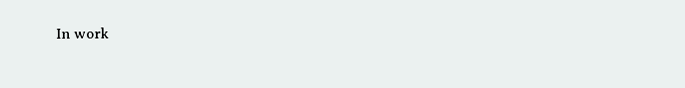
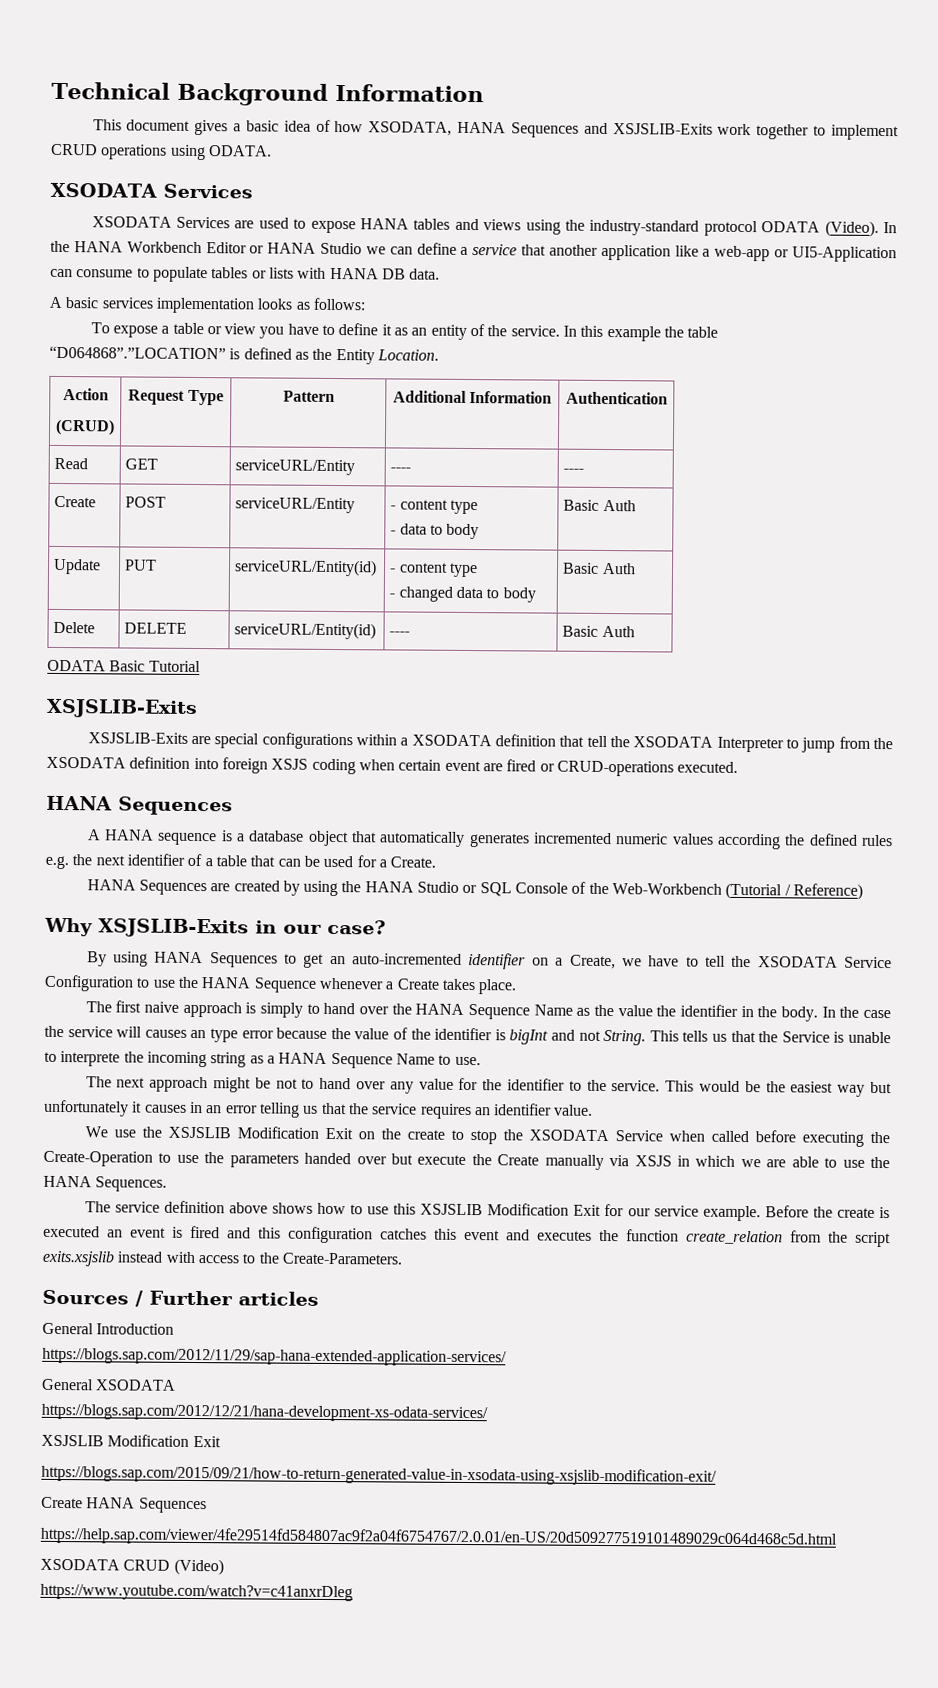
- In work
+ Technical Background Information
+ This document gives a basic idea of how XSODATA, HANA Sequences and XSJSLIB-Exits work together to implement CRUD operations using ODATA.
+ XSODATA Services
+ XSODATA Services are used to expose HANA tables and views using the industry-standard protocol ODATA (Video). In the HANA Workbench Editor or HANA Studio we can define a service that another application like a web-app or UI5-Application can consume to populate tables or lists with HANA DB data.
+ A basic services implementation looks as follows:
+ To expose a table or view you have to define it as an entity of the service. In this example the table “D064868”.”LOCATION” is defined as the Entity Location.
+ Action
+ (CRUD) | Request Type | Pattern | Additional Information | Authentication
+ Read | GET | serviceURL/Entity | ---- | ----
+ Create | POST | serviceURL/Entity | - content type
+ - data to body | Basic Auth
+ Update | PUT | serviceURL/Entity(id) | - content type
+ - changed data to body | Basic Auth
+ Delete | DELETE | serviceURL/Entity(id) | ---- | Basic Auth
+ ODATA Basic Tutorial
+ XSJSLIB-Exits
+ XSJSLIB-Exits are special configurations within a XSODATA definition that tell the XSODATA Interpreter to jump from the XSODATA definition into foreign XSJS coding when certain event are fired or CRUD-operations executed.
+ HANA Sequences
+ A HANA sequence is a database object that automatically generates incremented numeric values according the defined rules e.g. the next identifier of a table that can be used for a Create.
+ HANA Sequences are created by using the HANA Studio or SQL Console of the Web-Workbench (Tutorial / Reference)
+ Why XSJSLIB-Exits in our case?
+ By using HANA Sequences to get an auto-incremented identifier on a Create, we have to tell the XSODATA Service Configuration to use the HANA Sequence whenever a Create takes place.
+ The first naive approach is simply to hand over the HANA Sequence Name as the value the identifier in the body. In the case the service will causes an type error because the value of the identifier is bigInt and not String. This tells us that the Service is unable to interprete the incoming string as a HANA Sequence Name to use.
+ The next approach might be not to hand over any value for the identifier to the service. This would be the easiest way but unfortunately it causes in an error telling us that the service requires an identifier value.
+ We use the XSJSLIB Modification Exit on the create to stop the XSODATA Service when called before executing the Create-Operation to use the parameters handed over but execute the Create manually via XSJS in which we are able to use the HANA Sequences.
+ The service definition above shows how to use this XSJSLIB Modification Exit for our service example. Before the create is executed an event is fired and this configuration catches this event and executes the function create_relation from the script exits.xsjslib instead with access to the Create-Parameters.
+ Sources / Further articles
+ General Introduction
+ https://blogs.sap.com/2012/11/29/sap-hana-extended-application-services/
+ General XSODATA
+ https://blogs.sap.com/2012/12/21/hana-development-xs-odata-services/
+ XSJSLIB Modification Exit
+ https://blogs.sap.com/2015/09/21/how-to-return-generated-value-in-xsodata-using-xsjslib-modification-exit/
+ Create HANA Sequences
+ https://help.sap.com/viewer/4fe29514fd584807ac9f2a04f6754767/2.0.01/en-US/20d509277519101489029c064d468c5d.html
+ XSODATA CRUD (Video)
+ https://www.youtube.com/watch?v=c41anxrDleg

